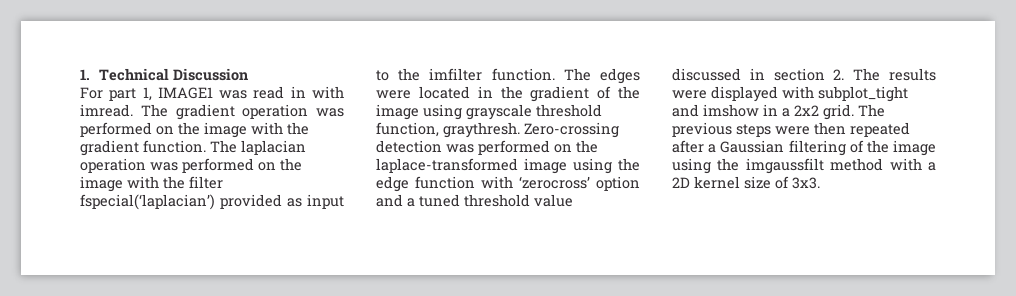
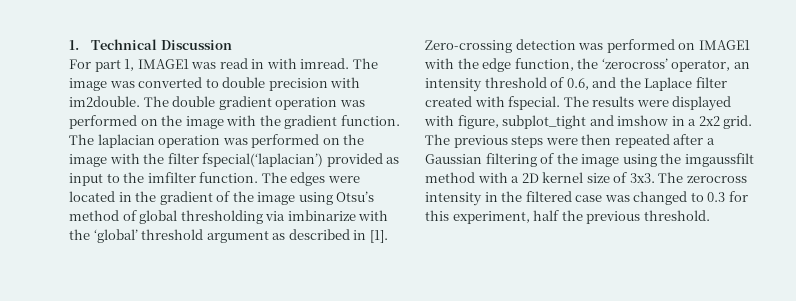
- The gradient operation was performed on the image with the gradient function.
+ The image was converted to double precision with im2double. The double gradient operation was performed on the image with the gradient function.
- The edges were located in the gradient of the image using grayscale threshold function, graythresh.
+ The edges were located in the gradient of the image using Otsu’s method of global thresholding via imbinarize with the ‘global’ threshold argument as described in [1].
- Zero-crossing detection was performed on the laplace-transformed image using the edge function with ‘zerocross’ option and a tuned threshold value discussed in section 2. The results were displayed with subplot_tight and imshow in a 2x2 grid.
+ Zero-crossing detection was performed on IMAGE1 with the edge function, the ‘zerocross’ operator, an intensity threshold of 0.6, and the Laplace filter created with fspecial. The results were displayed with figure, subplot_tight and imshow in a 2x2 grid.
+ The zerocross intensity in the filtered case was changed to 0.3 for this experiment, half the previous threshold.

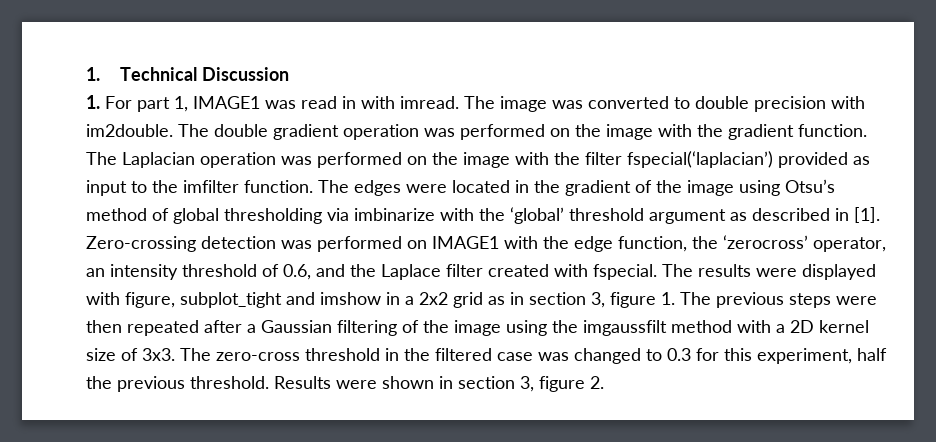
- For part 1, IMAGE1 was read in with imread.
+ 1. For part 1, IMAGE1 was read in with imread.
- The laplacian operation was performed on the image with the filter fspecial(‘laplacian’) provided as input to the imfilter function.
+ The Laplacian operation was performed on the image with the filter fspecial(‘laplacian’) provided as input to the imfilter function.
- The results were displayed with figure, subplot_tight and imshow in a 2x2 grid. The previous steps were then repeated after a Gaussian filtering of the image using the imgaussfilt method with a 2D kernel size of 3x3.
+ The results were displayed with figure, subplot_tight and imshow in a 2x2 grid as in section 3, figure 1. The previous steps were then repeated after a Gaussian filtering of the image using the imgaussfilt method with a 2D kernel size of 3x3.
- The zerocross intensity in the filtered case was changed to 0.3 for this experiment, half the previous threshold.
+ The zero-cross threshold in the filtered case was changed to 0.3 for this experiment, half the previous threshold.
+ Results were shown in section 3, figure 2.

